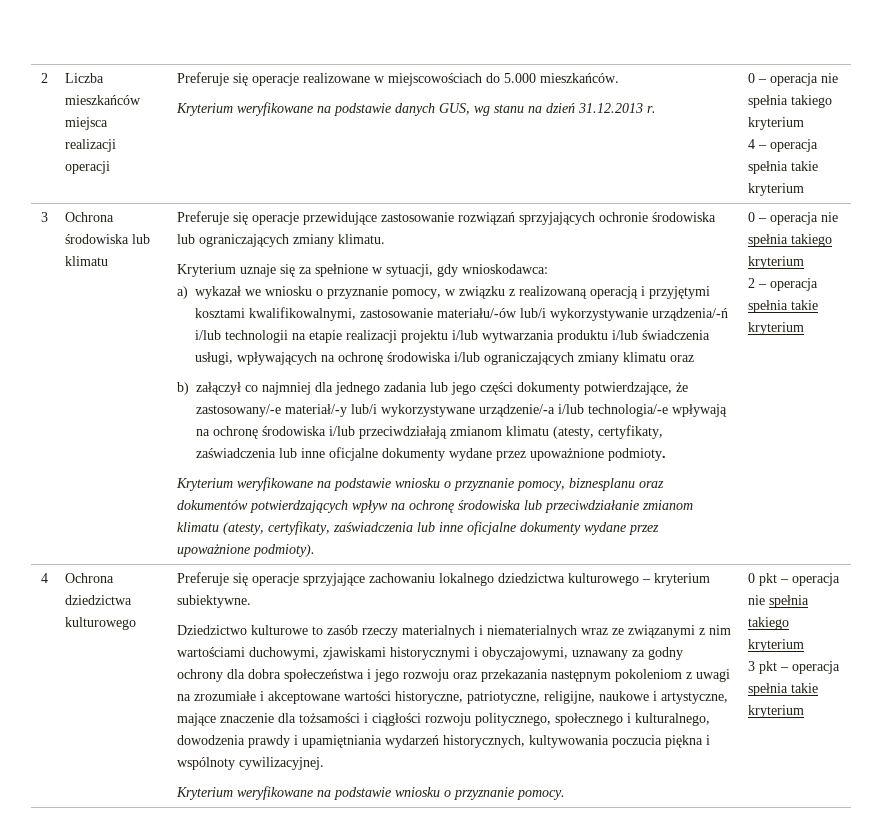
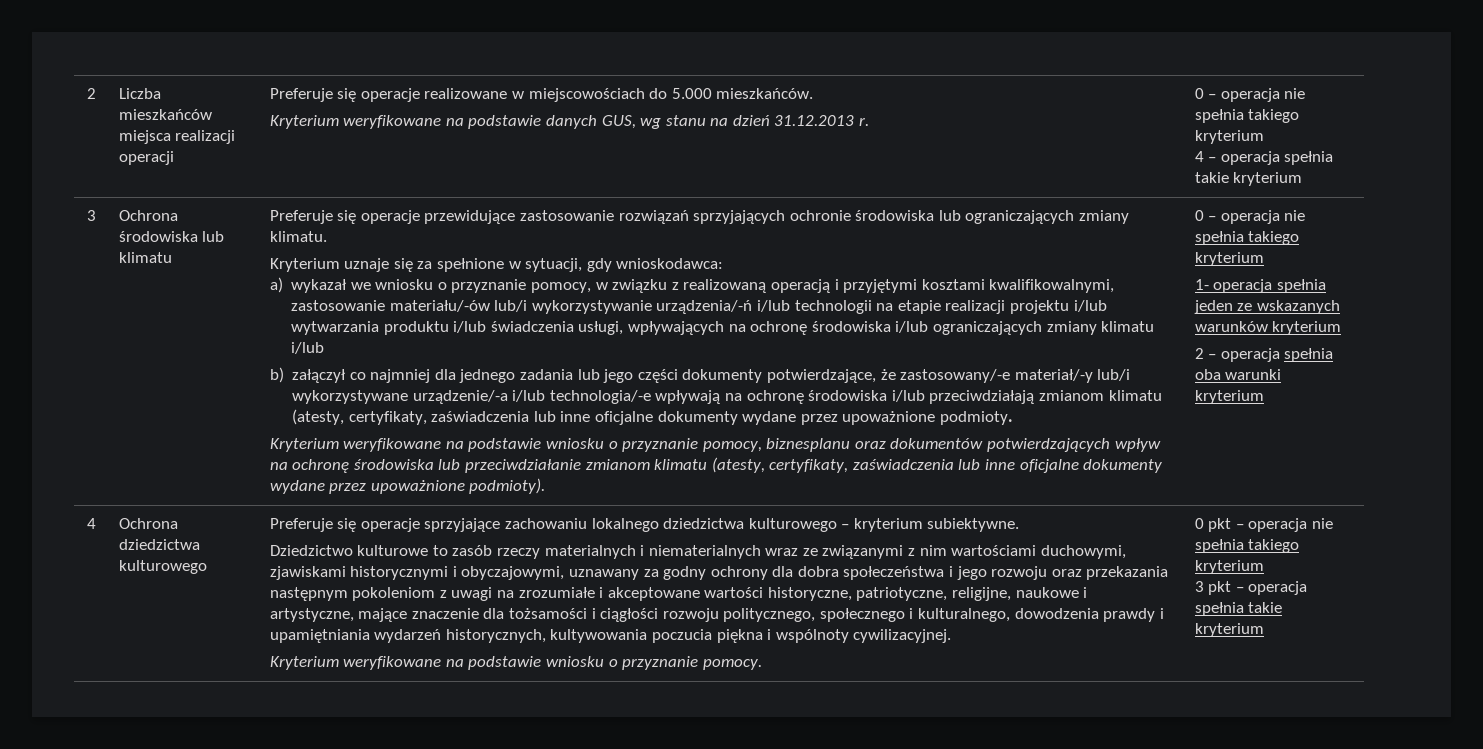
- a) wykazał we wniosku o przyznanie pomocy, w związku z realizowaną operacją i przyjętymi kosztami kwalifikowalnymi, zastosowanie materiału/-ów lub/i wykorzystywanie urządzenia/-ń i/lub technologii na etapie realizacji projektu i/lub wytwarzania produktu i/lub świadczenia usługi, wpływających na ochronę środowiska i/lub ograniczających zmiany klimatu oraz
+ a) wykazał we wniosku o przyznanie pomocy, w związku z realizowaną operacją i przyjętymi kosztami kwalifikowalnymi, zastosowanie materiału/-ów lub/i wykorzystywanie urządzenia/-ń i/lub technologii na etapie realizacji projektu i/lub wytwarzania produktu i/lub świadczenia usługi, wpływających na ochronę środowiska i/lub ograniczających zmiany klimatu i/lub
+ 1- operacja spełnia jeden ze wskazanych warunków kryterium
- 2 – operacja spełnia takie kryterium
+ 2 – operacja spełnia oba warunki kryterium

